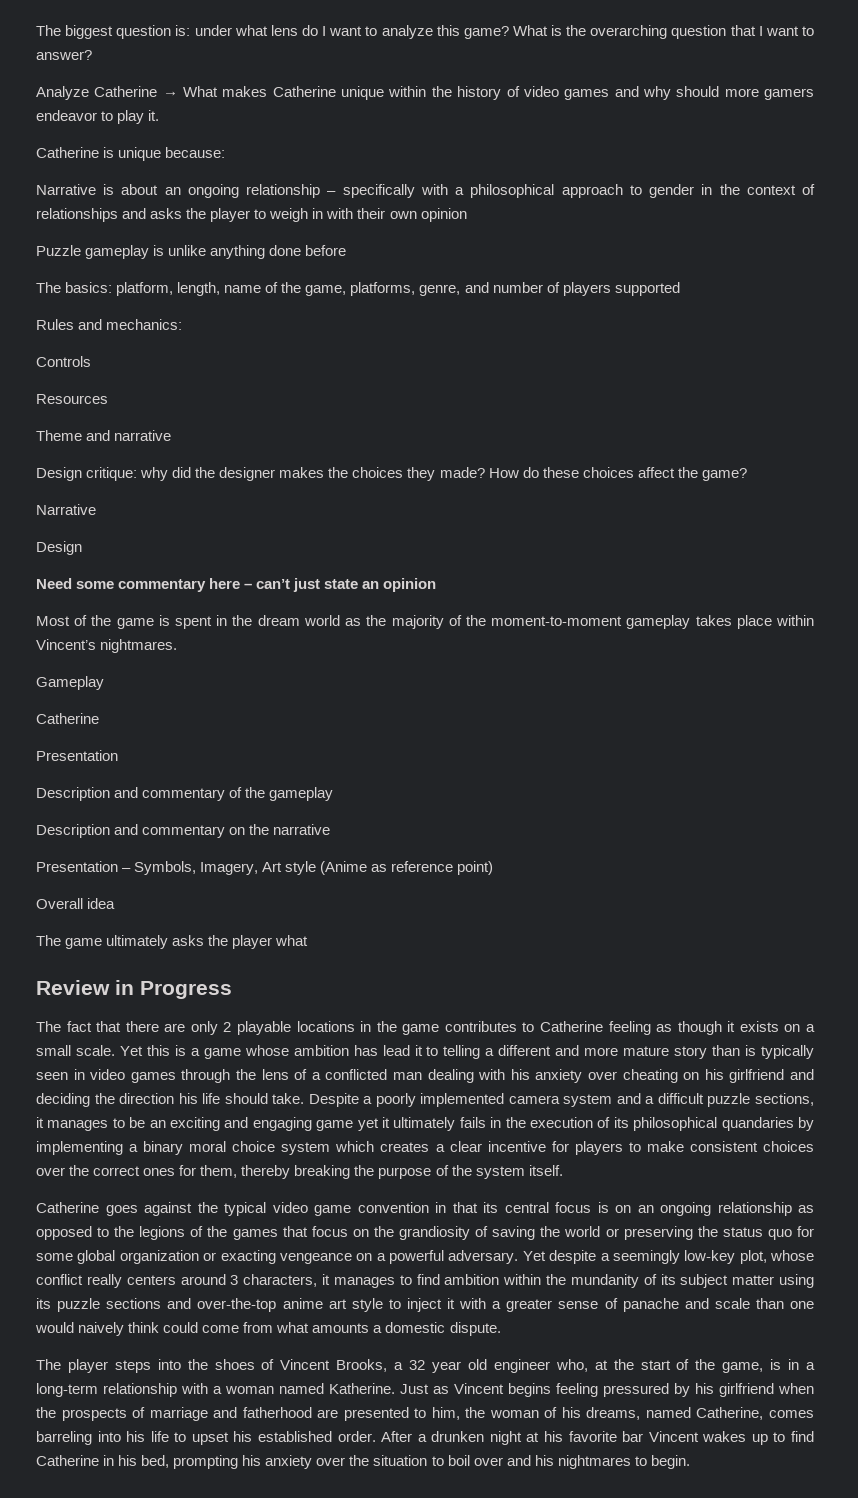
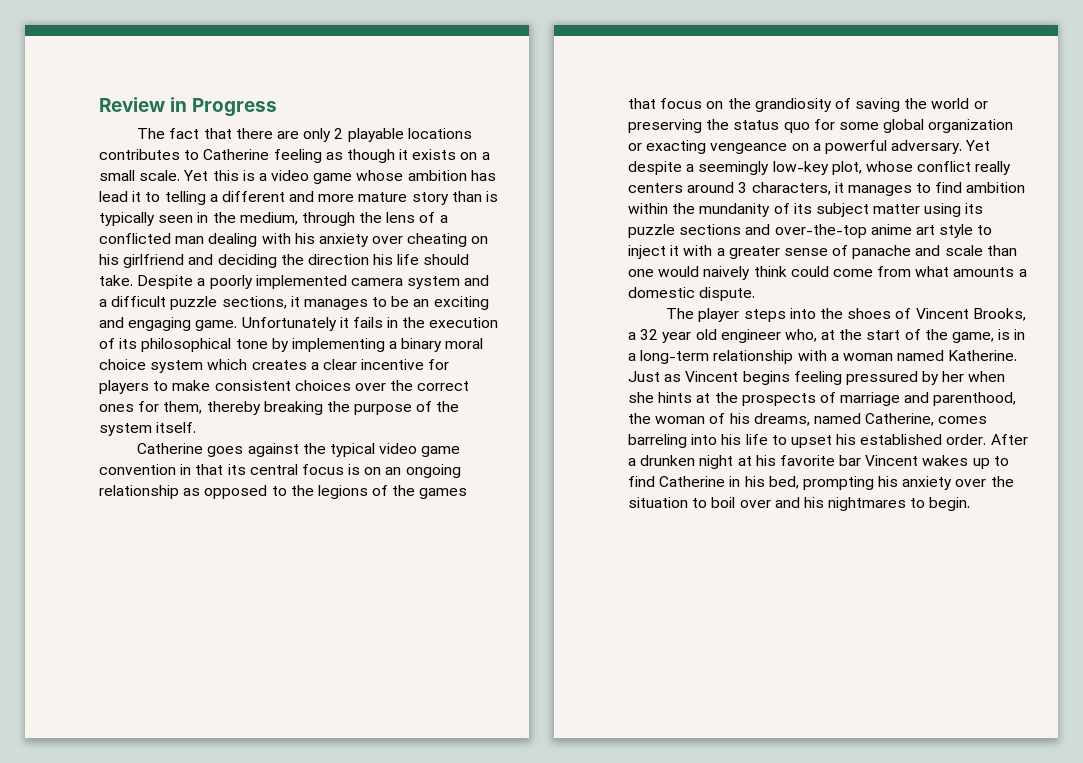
- The biggest question is: under what lens do I want to analyze this game? What is the overarching question that I want to answer?
- Analyze Catherine → What makes Catherine unique within the history of video games and why should more gamers endeavor to play it.
- Catherine is unique because:
- Narrative is about an ongoing relationship – specifically with a philosophical approach to gender in the context of relationships and asks the player to weigh in with their own opinion
- Puzzle gameplay is unlike anything done before
- The basics: platform, length, name of the game, platforms, genre, and number of players supported
- Rules and mechanics:
- Controls
- Resources
- Theme and narrative
- Design critique: why did the designer makes the choices they made? How do these choices affect the game?
- Narrative
- Design
- Need some commentary here – can’t just state an opinion
- Most of the game is spent in the dream world as the majority of the moment-to-moment gameplay takes place within Vincent’s nightmares.
- Gameplay
- Catherine
- Presentation
- Description and commentary of the gameplay
- Description and commentary on the narrative
- Presentation – Symbols, Imagery, Art style (Anime as reference point)
- Overall idea
- The game ultimately asks the player what
- The fact that there are only 2 playable locations in the game contributes to Catherine feeling as though it exists on a small scale.
+ The fact that there are only 2 playable locations contributes to Catherine feeling as though it exists on a small scale.
- Yet this is a game whose ambition has lead it to telling a different and more mature story than is typically seen in video games through the lens of a conflicted man dealing with his anxiety over cheating on his girlfriend and deciding the direction his life should take.
+ Yet this is a video game whose ambition has lead it to telling a different and more mature story than is typically seen in the medium, through the lens of a conflicted man dealing with his anxiety over cheating on his girlfriend and deciding the direction his life should take.
- Despite a poorly implemented camera system and a difficult puzzle sections, it manages to be an exciting and engaging game yet it ultimately fails in the execution of its philosophical quandaries by implementing a binary moral choice system which creates a clear incentive for players to make consistent choices over the correct ones for them, thereby breaking the purpose of the system itself.
+ Despite a poorly implemented camera system and a difficult puzzle sections, it manages to be an exciting and engaging game. Unfortunately it fails in the execution of its philosophical tone by implementing a binary moral choice system which creates a clear incentive for players to make consistent choices over the correct ones for them, thereby breaking the purpose of the system itself.
- Just as Vincent begins feeling pressured by his girlfriend when the prospects of marriage and fatherhood are presented to him, the woman of his dreams, named Catherine, comes barreling into his life to upset his established order.
+ Just as Vincent begins feeling pressured by her when she hints at the prospects of marriage and parenthood, the woman of his dreams, named Catherine, comes barreling into his life to upset his established order.

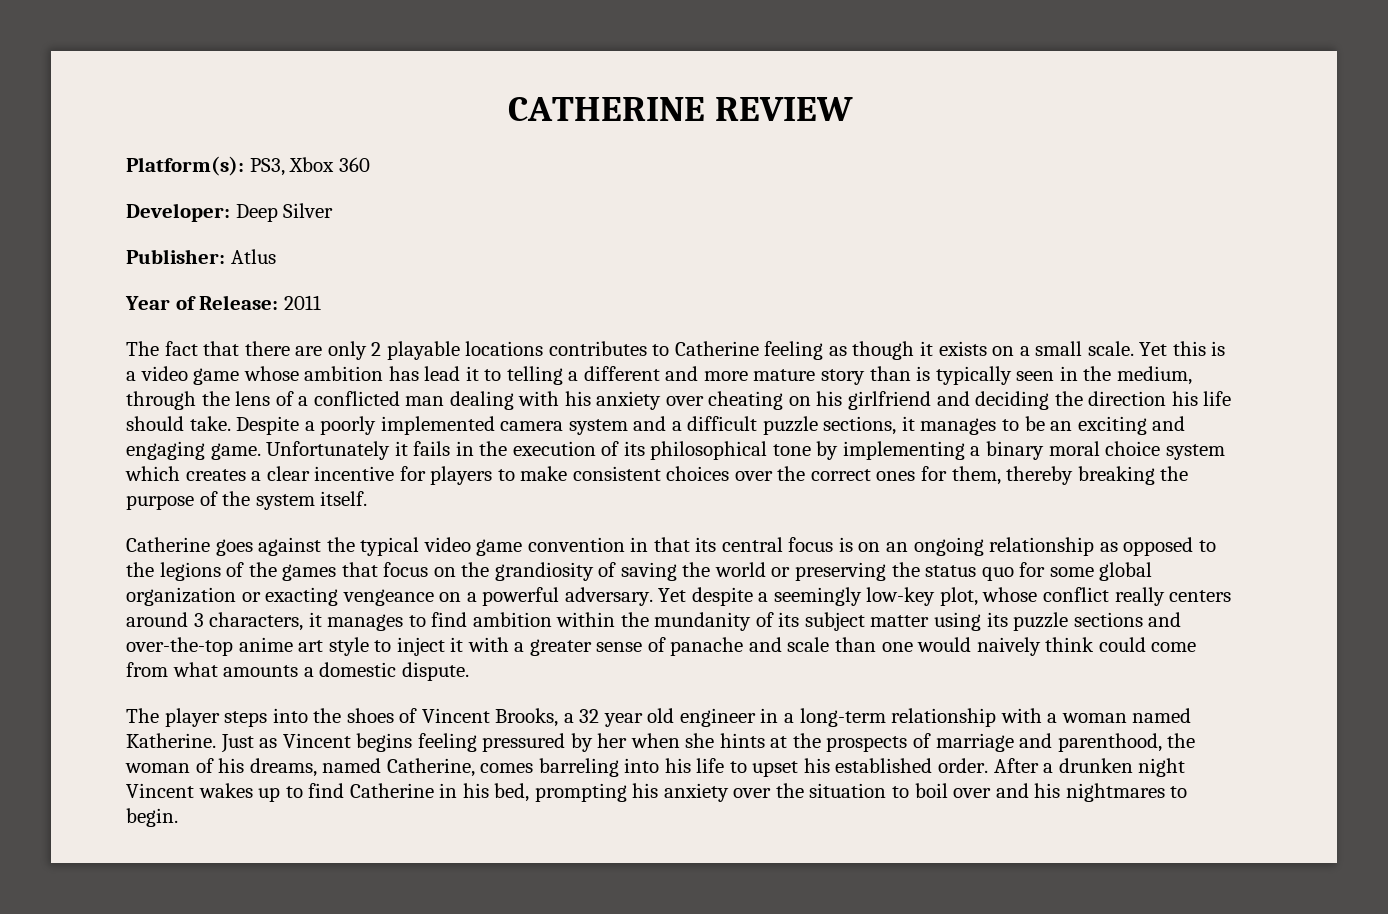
- Review in Progress
+ CATHERINE REVIEW
+ Platform(s): PS3, Xbox 360
+ Developer: Deep Silver
+ Publisher: Atlus
+ Year of Release: 2011
- The player steps into the shoes of Vincent Brooks, a 32 year old engineer who, at the start of the game, is in a long-term relationship with a woman named Katherine.
+ The player steps into the shoes of Vincent Brooks, a 32 year old engineer in a long-term relationship with a woman named Katherine.
- After a drunken night at his favorite bar Vincent wakes up to find Catherine in his bed, prompting his anxiety over the situation to boil over and his nightmares to begin.
+ After a drunken night Vincent wakes up to find Catherine in his bed, prompting his anxiety over the situation to boil over and his nightmares to begin.

